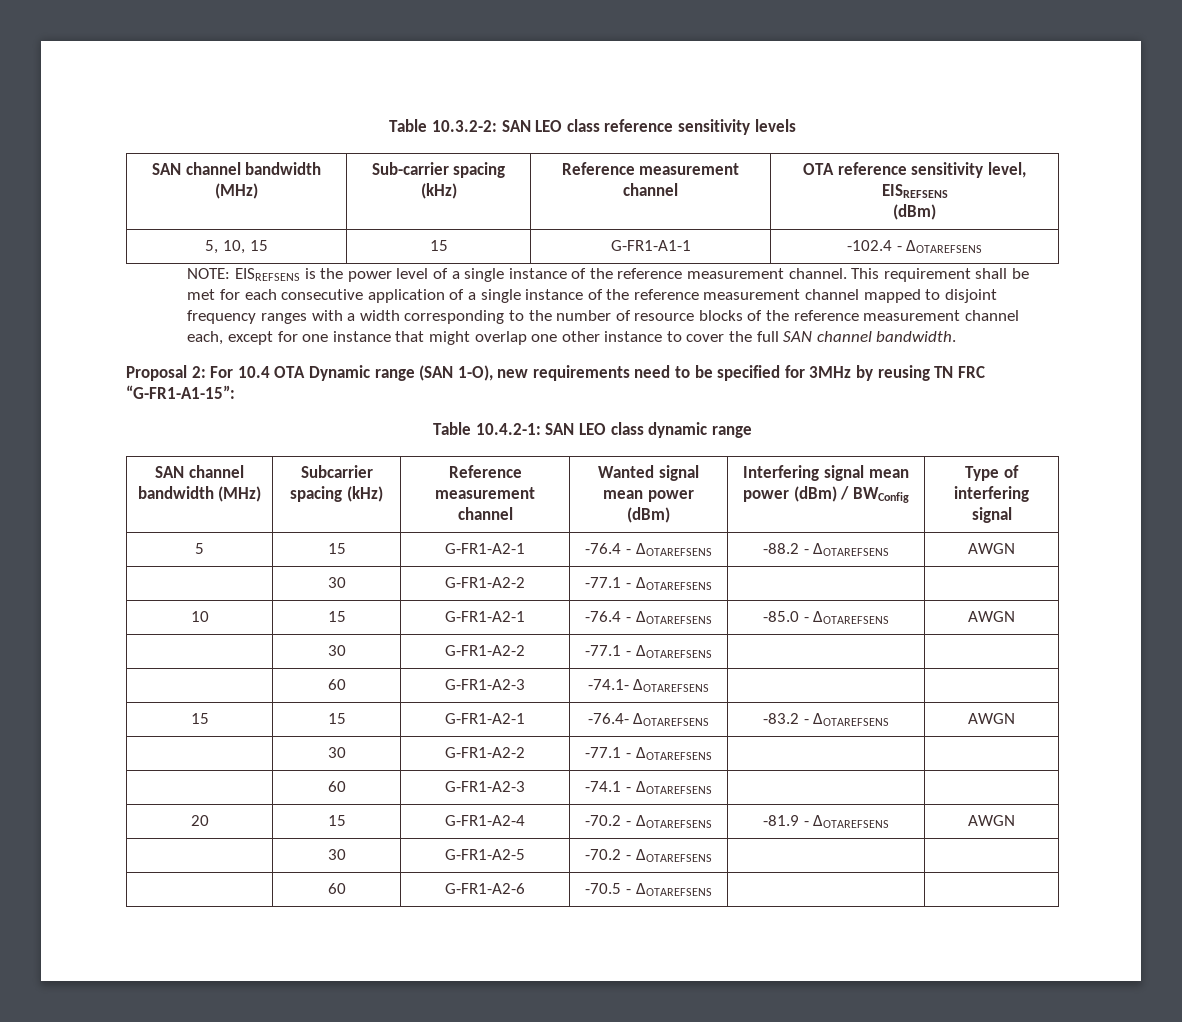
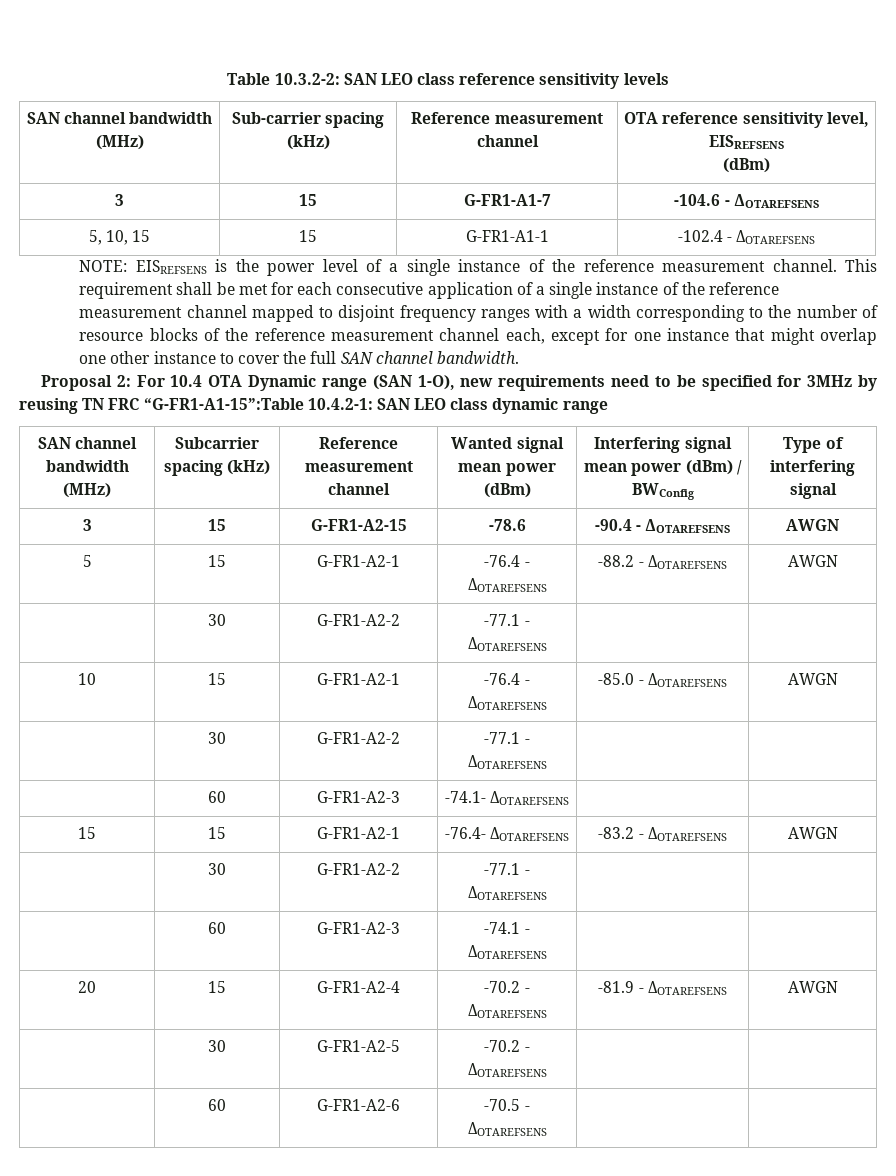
+ 3 | 15 | G-FR1-A1-7 | -104.6 - ΔOTAREFSENS
- Proposal 2: For 10.4 OTA Dynamic range (SAN 1-O), new requirements need to be specified for 3MHz by reusing TN FRC “G-FR1-A1-15”:
- Table 10.4.2-1: SAN LEO class dynamic range
+ Proposal 2: For 10.4 OTA Dynamic range (SAN 1-O), new requirements need to be specified for 3MHz by reusing TN FRC “G-FR1-A1-15”:Table 10.4.2-1: SAN LEO class dynamic range
+ 3 | 15 | G-FR1-A2-15 | -78.6 | -90.4 - ΔOTAREFSENS | AWGN

